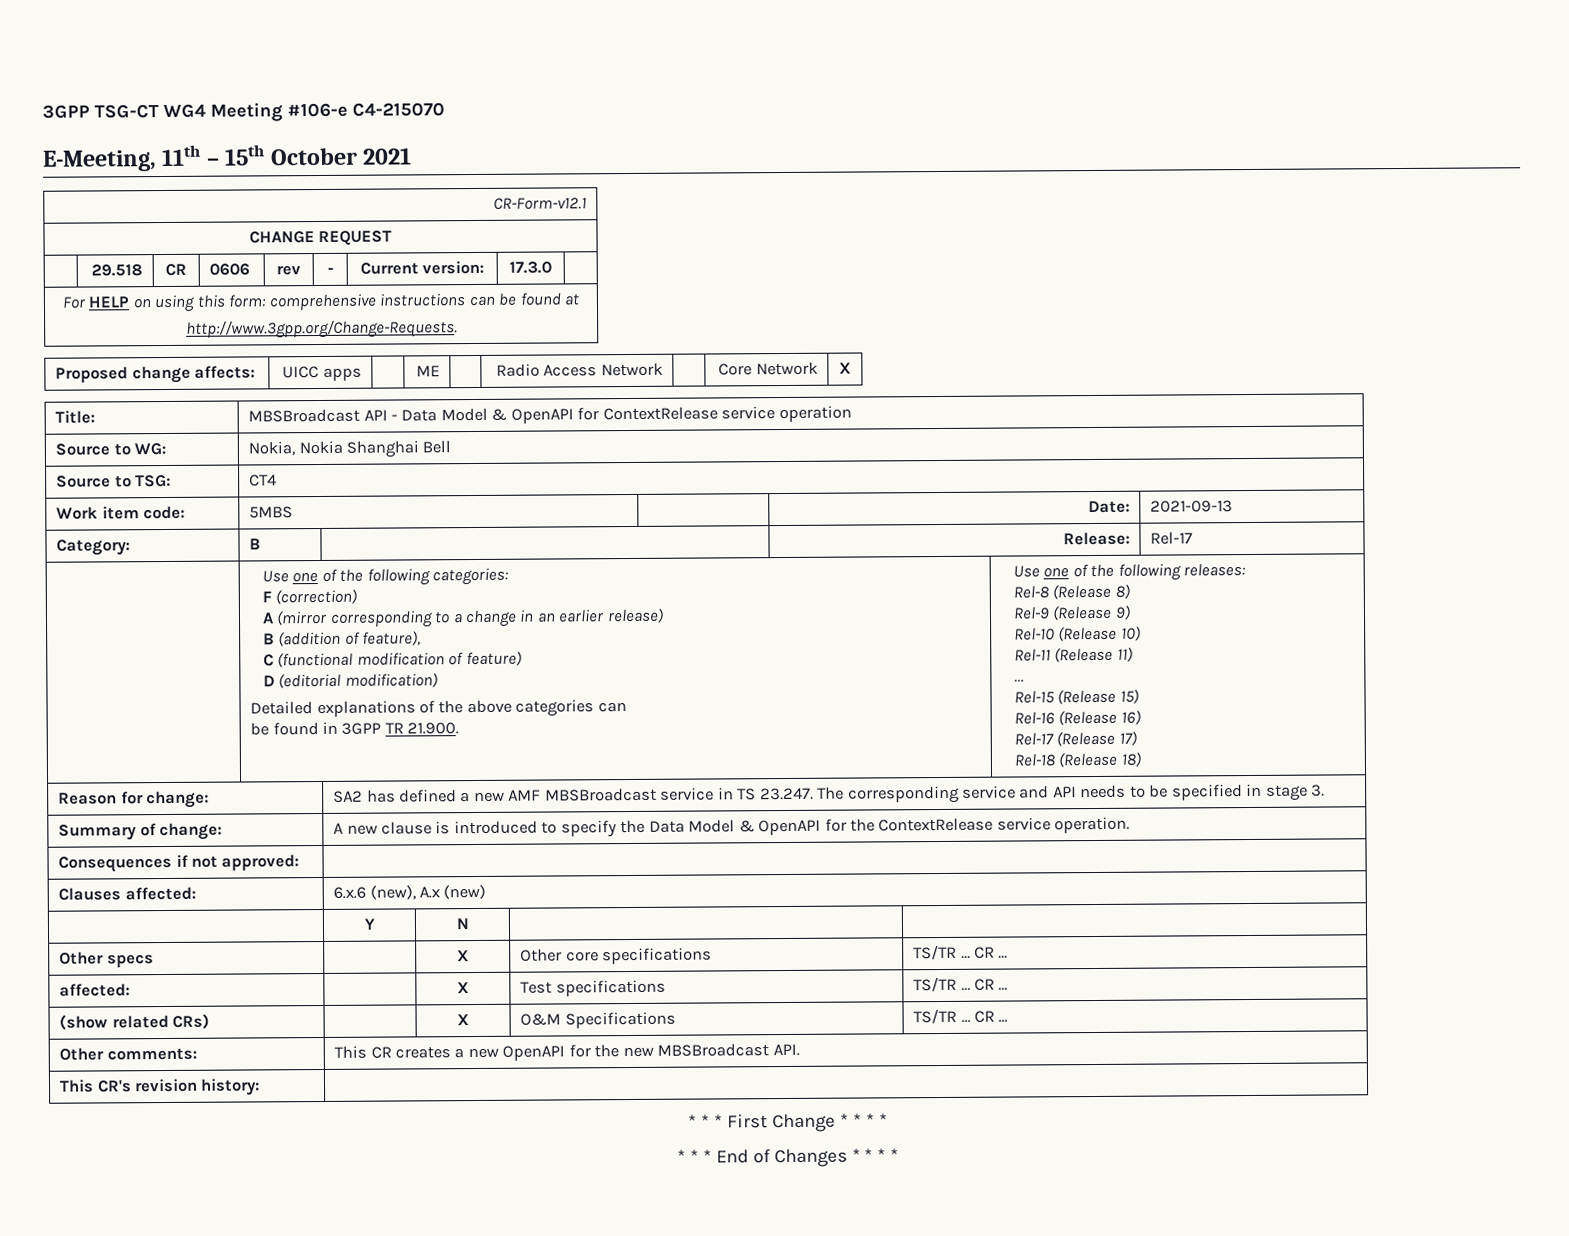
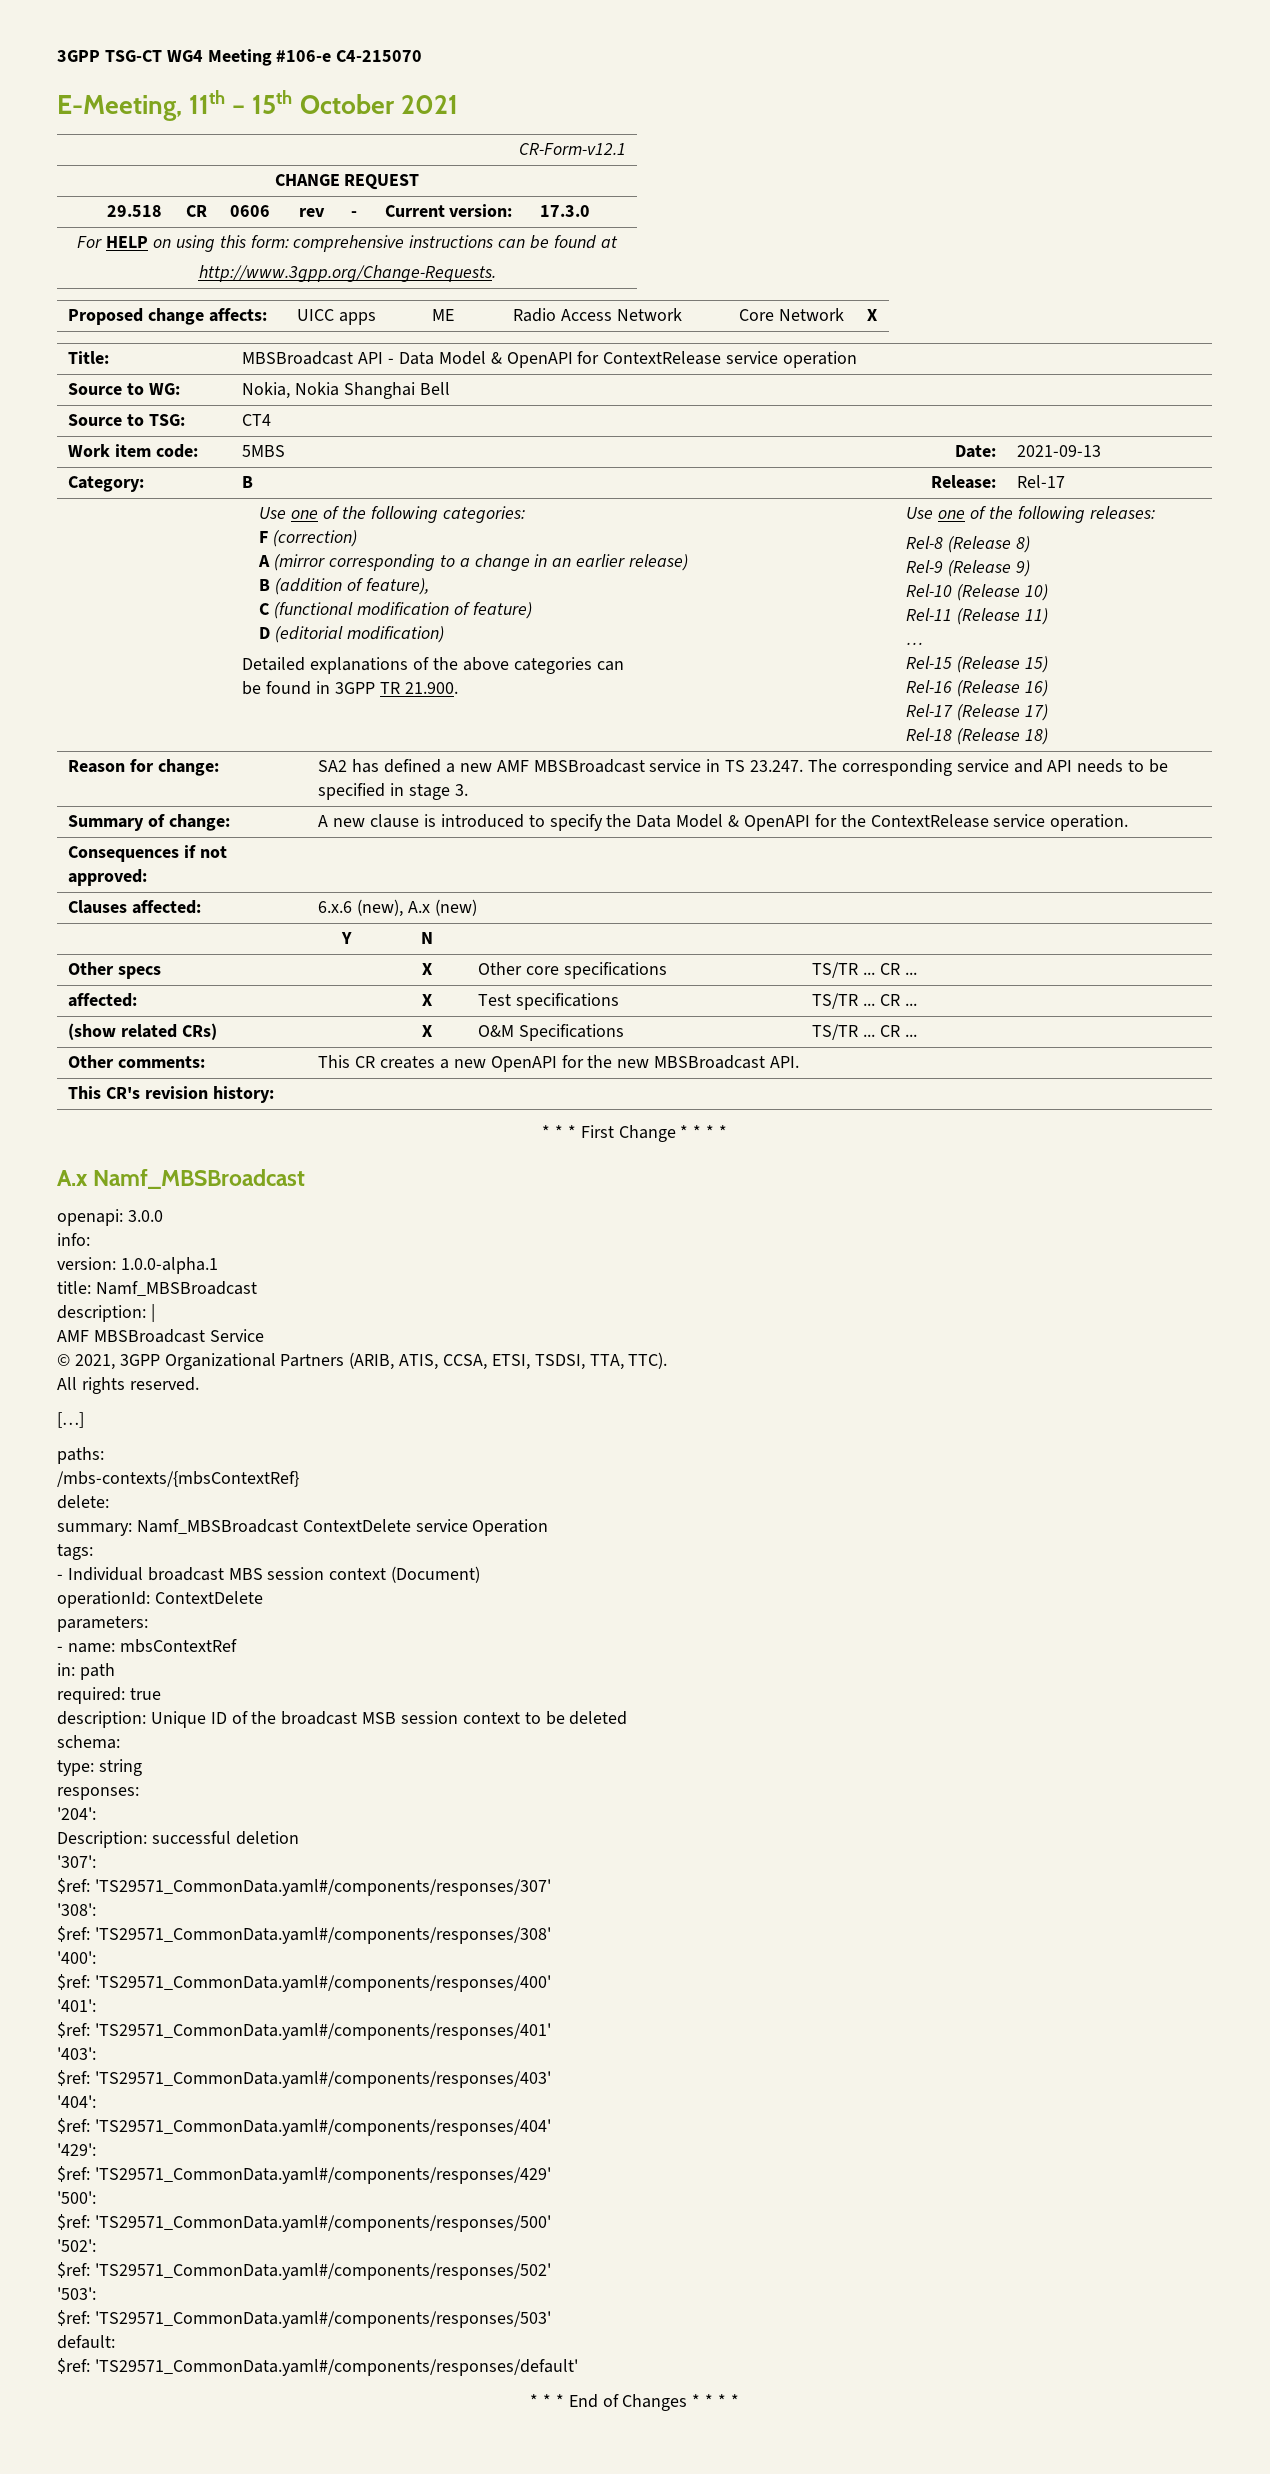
+ A.x Namf_MBSBroadcast
+ openapi: 3.0.0
+ info:
+ version: 1.0.0-alpha.1
+ title: Namf_MBSBroadcast
+ description: |
+ AMF MBSBroadcast Service
+ © 2021, 3GPP Organizational Partners (ARIB, ATIS, CCSA, ETSI, TSDSI, TTA, TTC).
+ All rights reserved.
+ […]
+ paths:
+ /mbs-contexts/{mbsContextRef}
+ delete:
+ summary: Namf_MBSBroadcast ContextDelete service Operation
+ tags:
+ - Individual broadcast MBS session context (Document)
+ operationId: ContextDelete
+ parameters:
+ - name: mbsContextRef
+ in: path
+ required: true
+ description: Unique ID of the broadcast MSB session context to be deleted
+ schema:
+ type: string
+ responses:
+ '204':
+ Description: successful deletion
+ '307':
+ $ref: 'TS29571_CommonData.yaml#/components/responses/307'
+ '308':
+ $ref: 'TS29571_CommonData.yaml#/components/responses/308'
+ '400':
+ $ref: 'TS29571_CommonData.yaml#/components/responses/400'
+ '401':
+ $ref: 'TS29571_CommonData.yaml#/components/responses/401'
+ '403':
+ $ref: 'TS29571_CommonData.yaml#/components/responses/403'
+ '404':
+ $ref: 'TS29571_CommonData.yaml#/components/responses/404'
+ '429':
+ $ref: 'TS29571_CommonData.yaml#/components/responses/429'
+ '500':
+ $ref: 'TS29571_CommonData.yaml#/components/responses/500'
+ '502':
+ $ref: 'TS29571_CommonData.yaml#/components/responses/502'
+ '503':
+ $ref: 'TS29571_CommonData.yaml#/components/responses/503'
+ default:
+ $ref: 'TS29571_CommonData.yaml#/components/responses/default'

